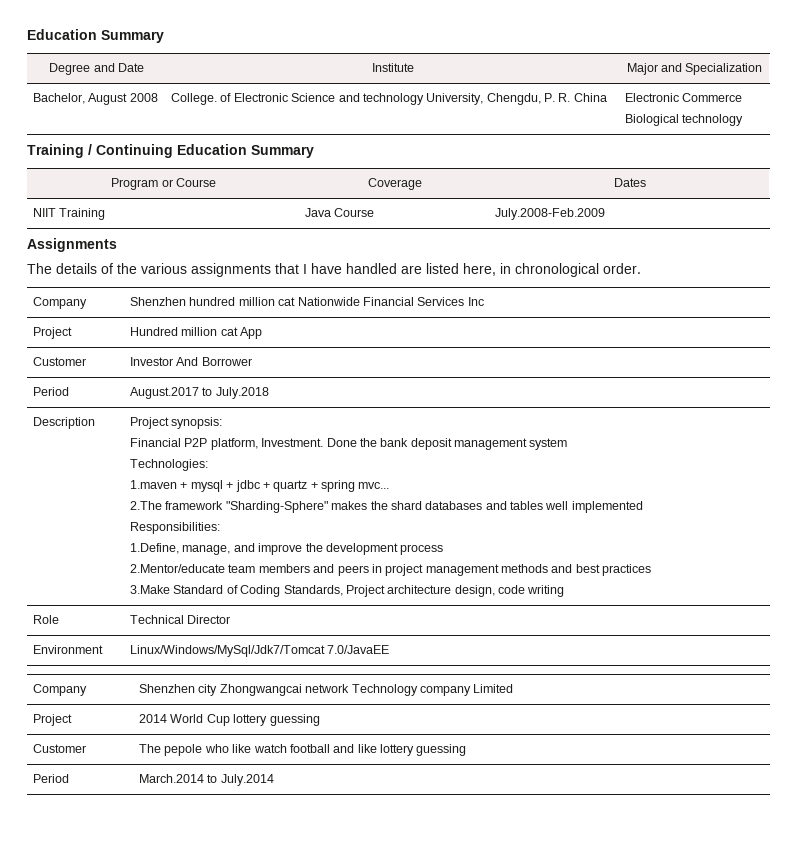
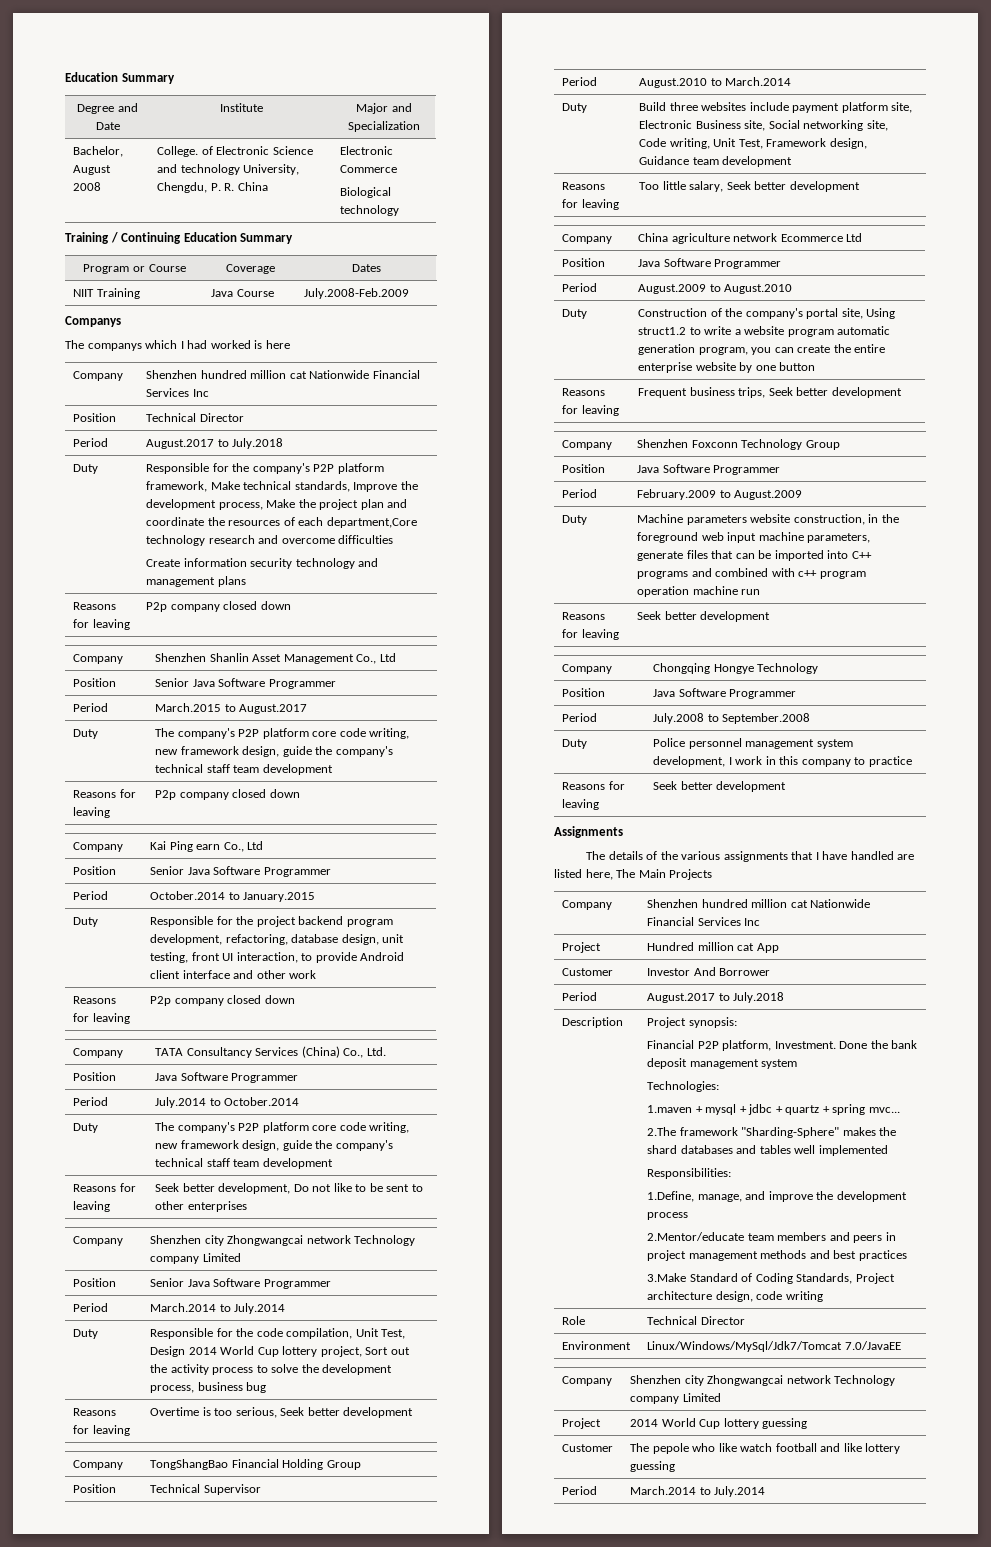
+ Companys
+ The companys which I had worked is here
+ Company | Shenzhen hundred million cat Nationwide Financial Services Inc
+ Position | Technical Director
+ Period | August.2017 to July.2018
+ Duty | Responsible for the company's P2P platform framework, Make technical standards, Improve the development process, Make the project plan and coordinate the resources of each department,Core technology research and overcome difficulties
+ Create information security technology and management plans
+ Reasons for leaving | P2p company closed down
+ Company | Shenzhen Shanlin Asset Management Co., Ltd
+ Position | Senior Java Software Programmer
+ Period | March.2015 to August.2017
+ Duty | The company's P2P platform core code writing, new framework design, guide the company's technical staff team development
+ Reasons for leaving | P2p company closed down
+ Company | Kai Ping earn Co., Ltd
+ Position | Senior Java Software Programmer
+ Period | October.2014 to January.2015
+ Duty | Responsible for the project backend program development, refactoring, database design, unit testing, front UI interaction, to provide Android client interface and other work
+ Reasons for leaving | P2p company closed down
+ Company | TATA Consultancy Services (China) Co., Ltd.
+ Position | Java Software Programmer
+ Period | July.2014 to October.2014
+ Duty | The company's P2P platform core code writing, new framework design, guide the company's technical staff team development
+ Reasons for leaving | Seek better development, Do not like to be sent to other enterprises
+ Company | Shenzhen city Zhongwangcai network Technology company Limited
+ Position | Senior Java Software Programmer
+ Period | March.2014 to July.2014
+ Duty | Responsible for the code compilation, Unit Test, Design 2014 World Cup lottery project, Sort out the activity process to solve the development process, business bug
+ Reasons for leaving | Overtime is too serious, Seek better development
+ Company | TongShangBao Financial Holding Group
+ Position | Technical Supervisor
+ Period | August.2010 to March.2014
+ Duty | Build three websites include payment platform site, Electronic Business site, Social networking site, Code writing, Unit Test, Framework design, Guidance team development
+ Reasons for leaving | Too little salary, Seek better development
+ Company | China agriculture network Ecommerce Ltd
+ Position | Java Software Programmer
+ Period | August.2009 to August.2010
+ Duty | Construction of the company's portal site, Using struct1.2 to write a website program automatic generation program, you can create the entire enterprise website by one button
+ Reasons for leaving | Frequent business trips, Seek better development
+ Company | Shenzhen Foxconn Technology Group
+ Position | Java Software Programmer
+ Period | February.2009 to August.2009
+ Duty | Machine parameters website construction, in the foreground web input machine parameters, generate files that can be imported into C++ programs and combined with c++ program operation machine run
+ Reasons for leaving | Seek better development
+ Company | Chongqing Hongye Technology
+ Position | Java Software Programmer
+ Period | July.2008 to September.2008
+ Duty | Police personnel management system development, I work in this company to practice
+ Reasons for leaving | Seek better development
- The details of the various assignments that I have handled are listed here, in chronological order.
+ The details of the various assignments that I have handled are listed here, The Main Projects

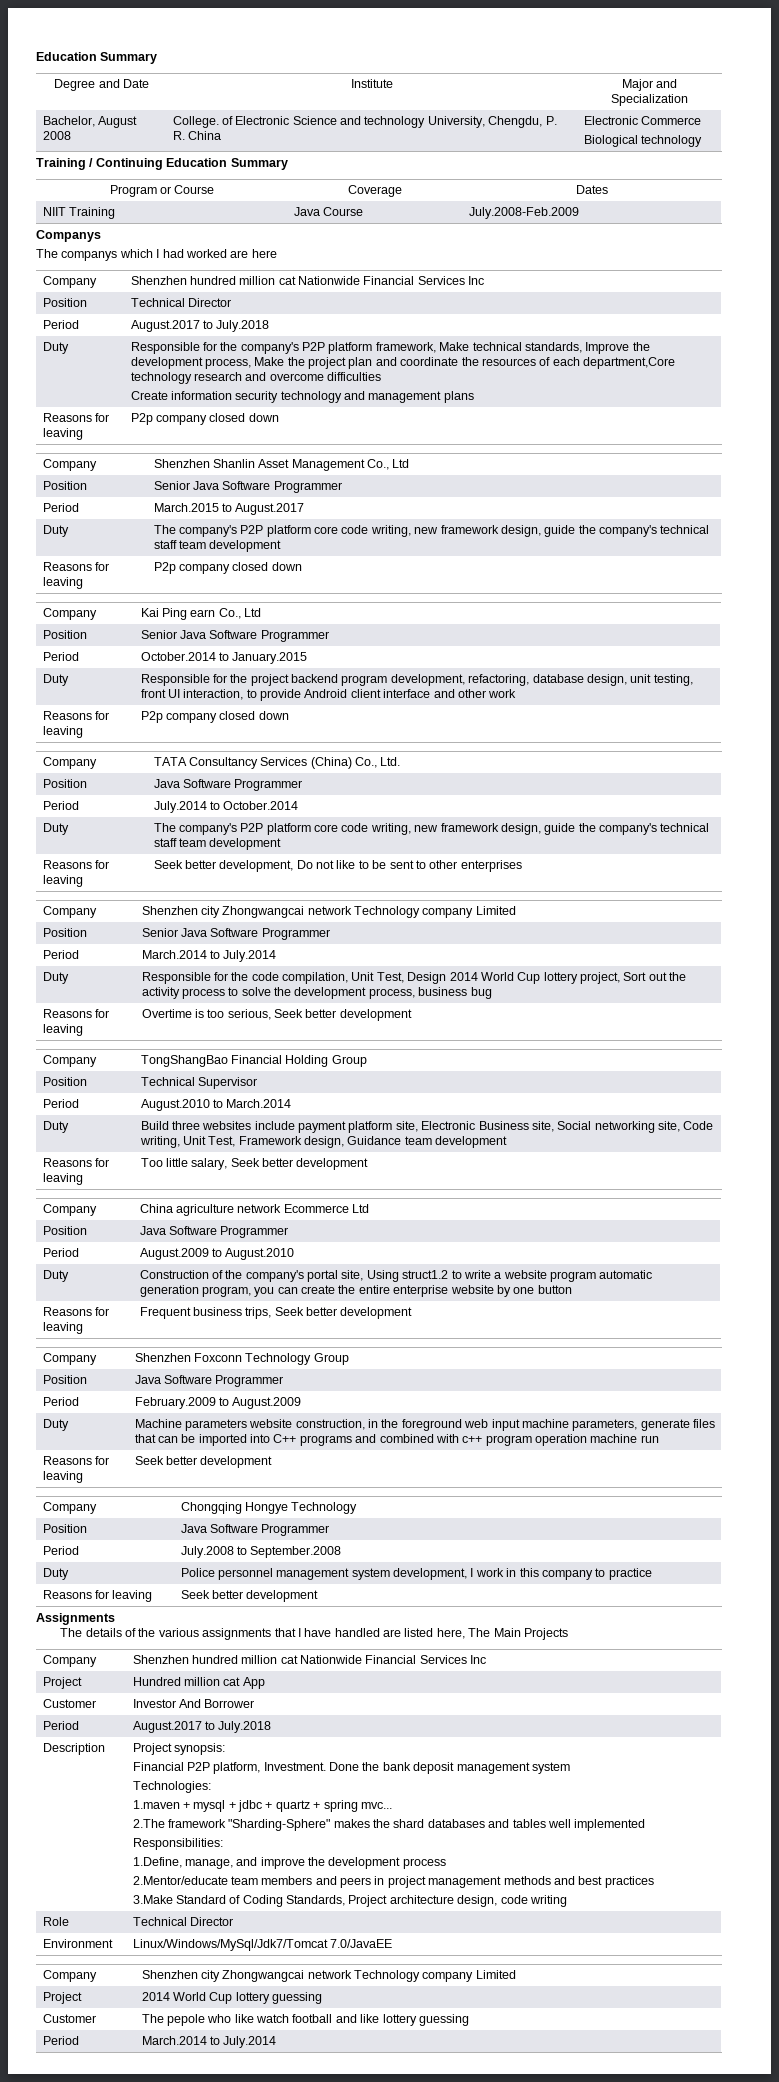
- The companys which I had worked is here
+ The companys which I had worked are here

